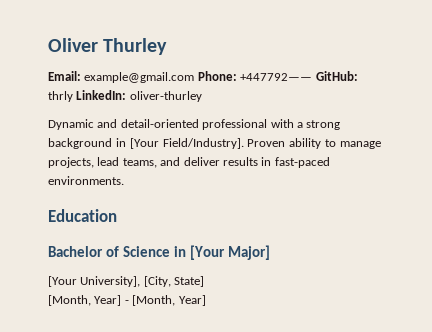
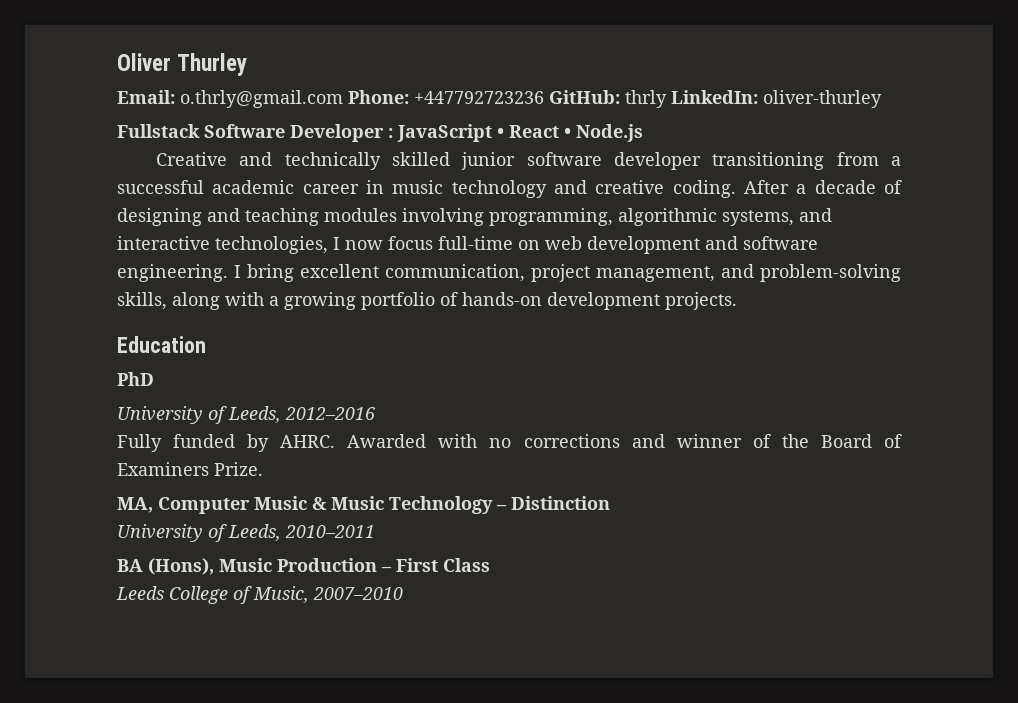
- Email: example@gmail.com Phone: +447792—— GitHub: thrly LinkedIn: oliver-thurley
+ Email: o.thrly@gmail.com Phone: +447792723236 GitHub: thrly LinkedIn: oliver-thurley
- Dynamic and detail-oriented professional with a strong background in [Your Field/Industry]. Proven ability to manage projects, lead teams, and deliver results in fast-paced environments.
+ Fullstack Software Developer : JavaScript • React • Node.js
+ Creative and technically skilled junior software developer transitioning from a successful academic career in music technology and creative coding. After a decade of designing and teaching modules involving programming, algorithmic systems, and interactive technologies, I now focus full-time on web development and software engineering. I bring excellent communication, project management, and problem-solving skills, along with a growing portfolio of hands-on development projects.
  Education
- Bachelor of Science in [Your Major]
- [Your University], [City, State]
- [Month, Year] - [Month, Year]
+ PhD
+ University of Leeds, 2012–2016
+ Fully funded by AHRC. Awarded with no corrections and winner of the Board of Examiners Prize.
+ MA, Computer Music & Music Technology – Distinction
+ University of Leeds, 2010–2011
+ BA (Hons), Music Production – First Class
+ Leeds College of Music, 2007–2010

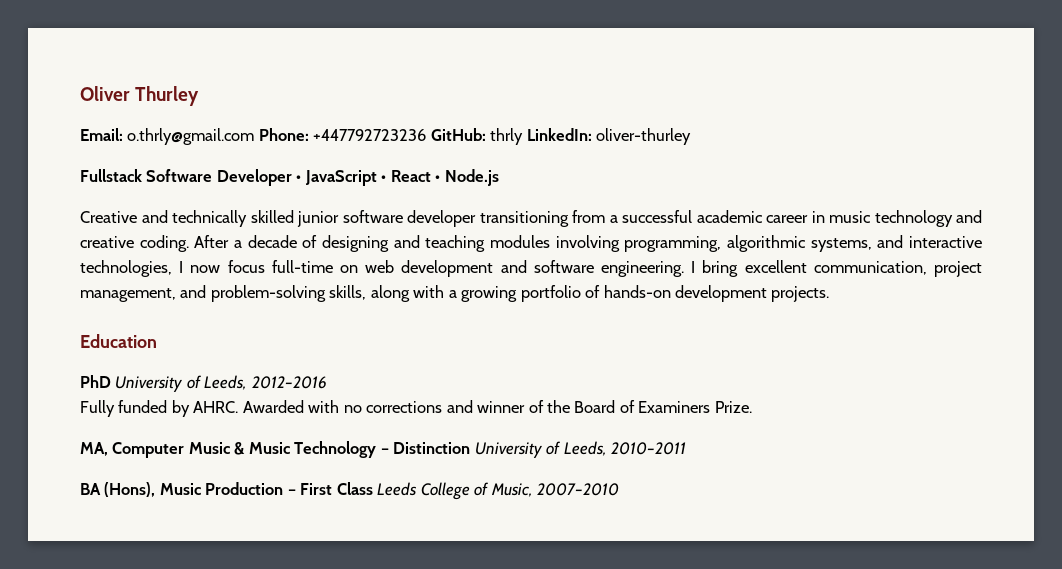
- Fullstack Software Developer : JavaScript • React • Node.js
+ Fullstack Software Developer • JavaScript • React • Node.js
- PhD
- University of Leeds, 2012–2016
+ PhD University of Leeds, 2012–2016
- MA, Computer Music & Music Technology – Distinction
- University of Leeds, 2010–2011
+ MA, Computer Music & Music Technology – Distinction University of Leeds, 2010–2011
- BA (Hons), Music Production – First Class
- Leeds College of Music, 2007–2010
+ BA (Hons), Music Production – First Class Leeds College of Music, 2007–2010

